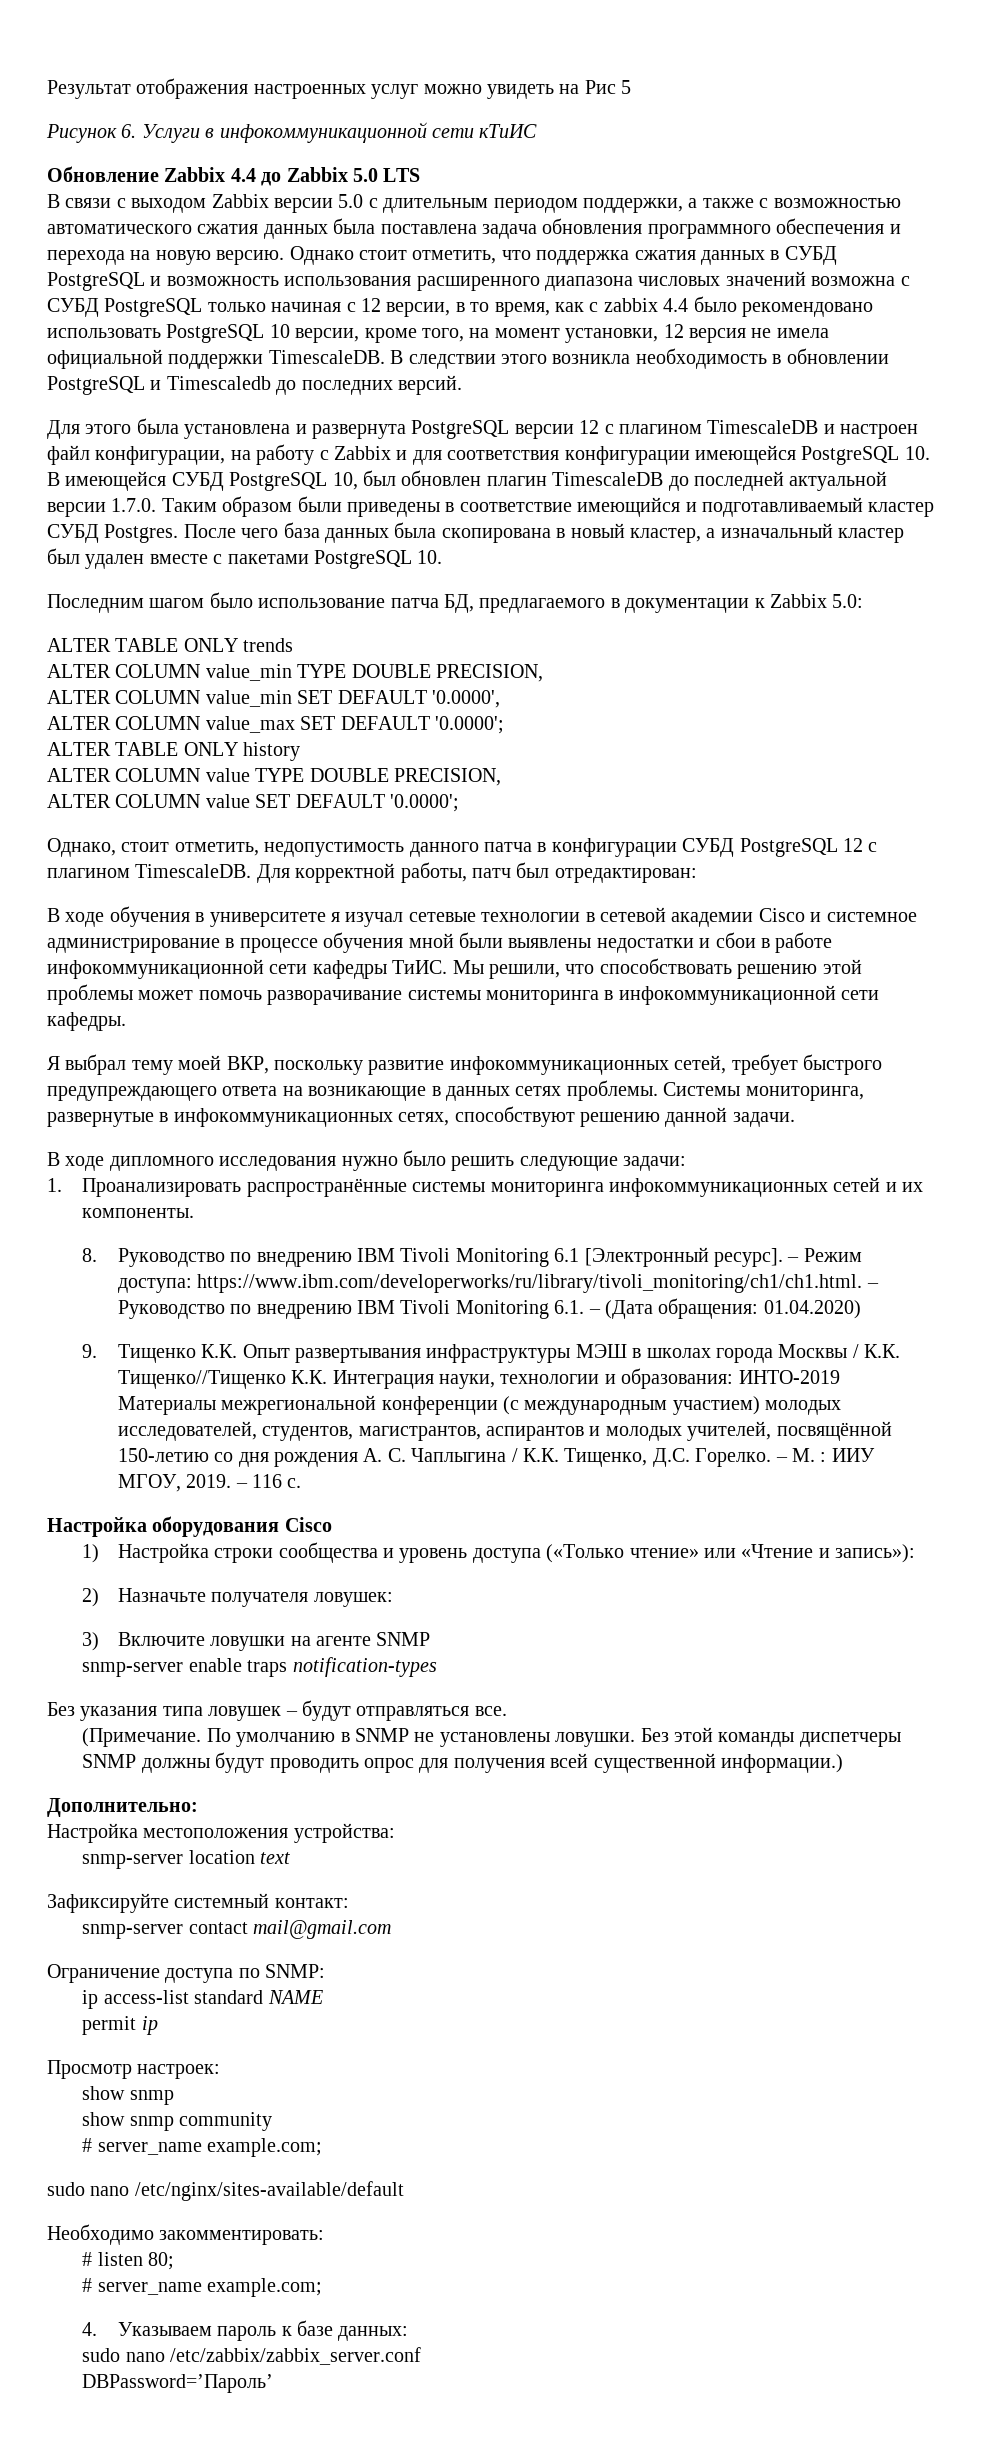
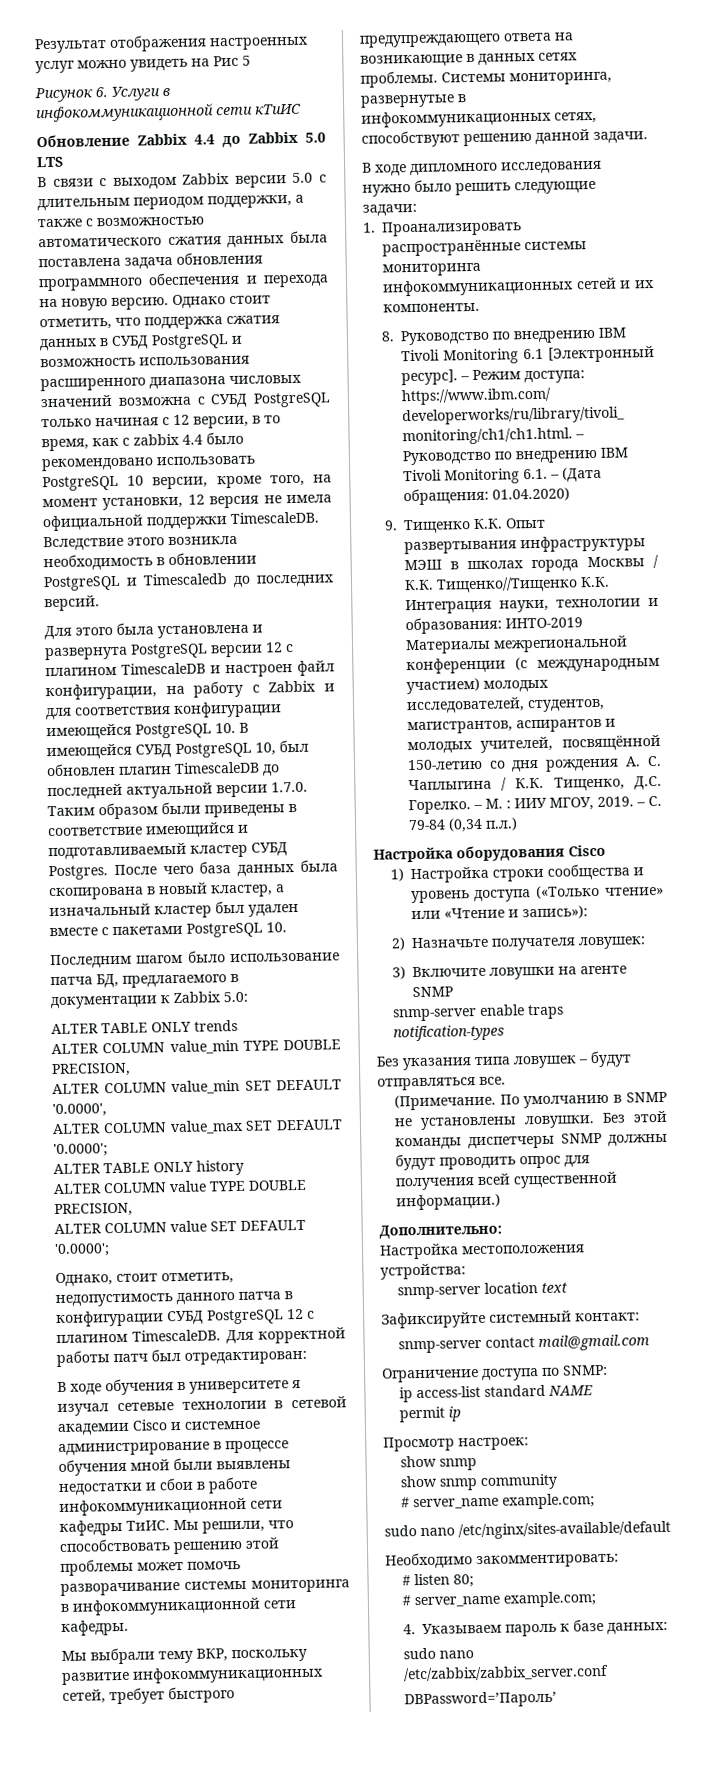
- В следствии этого возникла необходимость в обновлении PostgreSQL и Timescaledb до последних версий.
+ Вследствие этого возникла необходимость в обновлении PostgreSQL и Timescaledb до последних версий.
- Для корректной работы, патч был отредактирован:
+ Для корректной работы патч был отредактирован:
- Я выбрал тему моей ВКР, поскольку развитие инфокоммуникационных сетей, требует быстрого предупреждающего ответа на возникающие в данных сетях проблемы.
+ Мы выбрали тему ВКР, поскольку развитие инфокоммуникационных сетей, требует быстрого предупреждающего ответа на возникающие в данных сетях проблемы.
- – 116 с.
+ – С. 79-84 (0,34 п.л.)

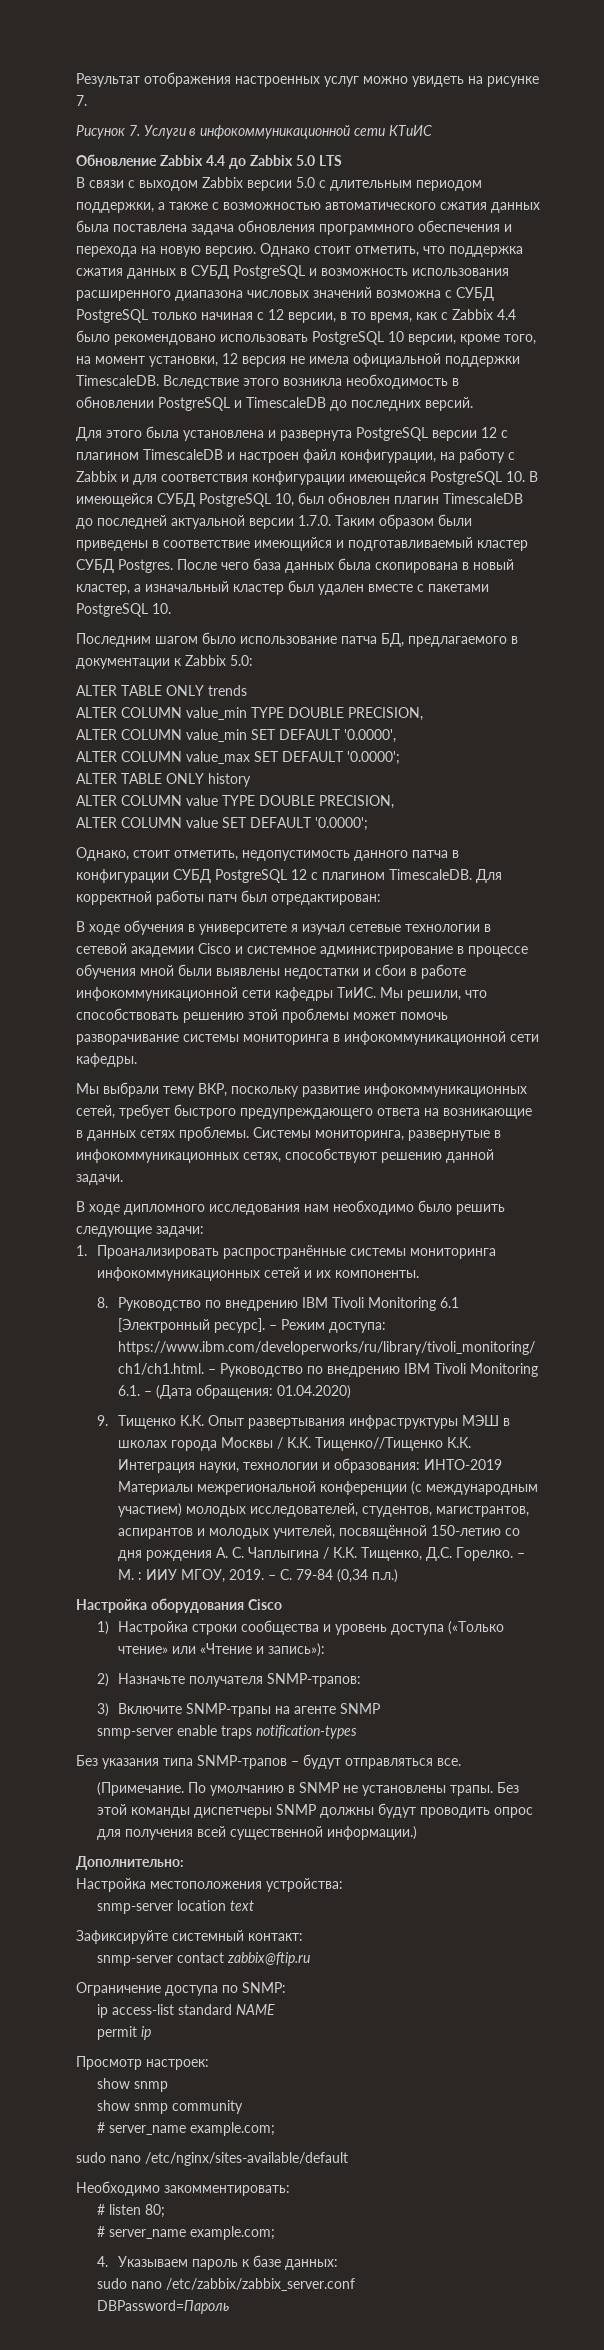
- Результат отображения настроенных услуг можно увидеть на Рис 5
+ Результат отображения настроенных услуг можно увидеть на рисунке 7.
- Рисунок 6. Услуги в инфокоммуникационной сети кТиИС
+ Рисунок 7. Услуги в инфокоммуникационной сети КТиИС
- Однако стоит отметить, что поддержка сжатия данных в СУБД PostgreSQL и возможность использования расширенного диапазона числовых значений возможна с СУБД PostgreSQL только начиная с 12 версии, в то время, как с zabbix 4.4 было рекомендовано использовать PostgreSQL 10 версии, кроме того, на момент установки, 12 версия не имела официальной поддержки TimescaleDB.
+ Однако стоит отметить, что поддержка сжатия данных в СУБД PostgreSQL и возможность использования расширенного диапазона числовых значений возможна с СУБД PostgreSQL только начиная с 12 версии, в то время, как с Zabbix 4.4 было рекомендовано использовать PostgreSQL 10 версии, кроме того, на момент установки, 12 версия не имела официальной поддержки TimescaleDB.
- Вследствие этого возникла необходимость в обновлении PostgreSQL и Timescaledb до последних версий.
+ Вследствие этого возникла необходимость в обновлении PostgreSQL и TimescaleDB до последних версий.
- В ходе дипломного исследования нужно было решить следующие задачи:
+ В ходе дипломного исследования нам необходимо было решить следующие задачи:
- 2) Назначьте получателя ловушек:
+ 2) Назначьте получателя SNMP-трапов:
- 3) Включите ловушки на агенте SNMP
+ 3) Включите SNMP-трапы на агенте SNMP
- Без указания типа ловушек – будут отправляться все.
+ Без указания типа SNMP-трапов – будут отправляться все.
- По умолчанию в SNMP не установлены ловушки.
+ По умолчанию в SNMP не установлены трапы.
- snmp-server contact mail@gmail.com
+ snmp-server contact zabbix@ftip.ru
- DBPassword=’Пароль’
+ DBPassword=Пароль

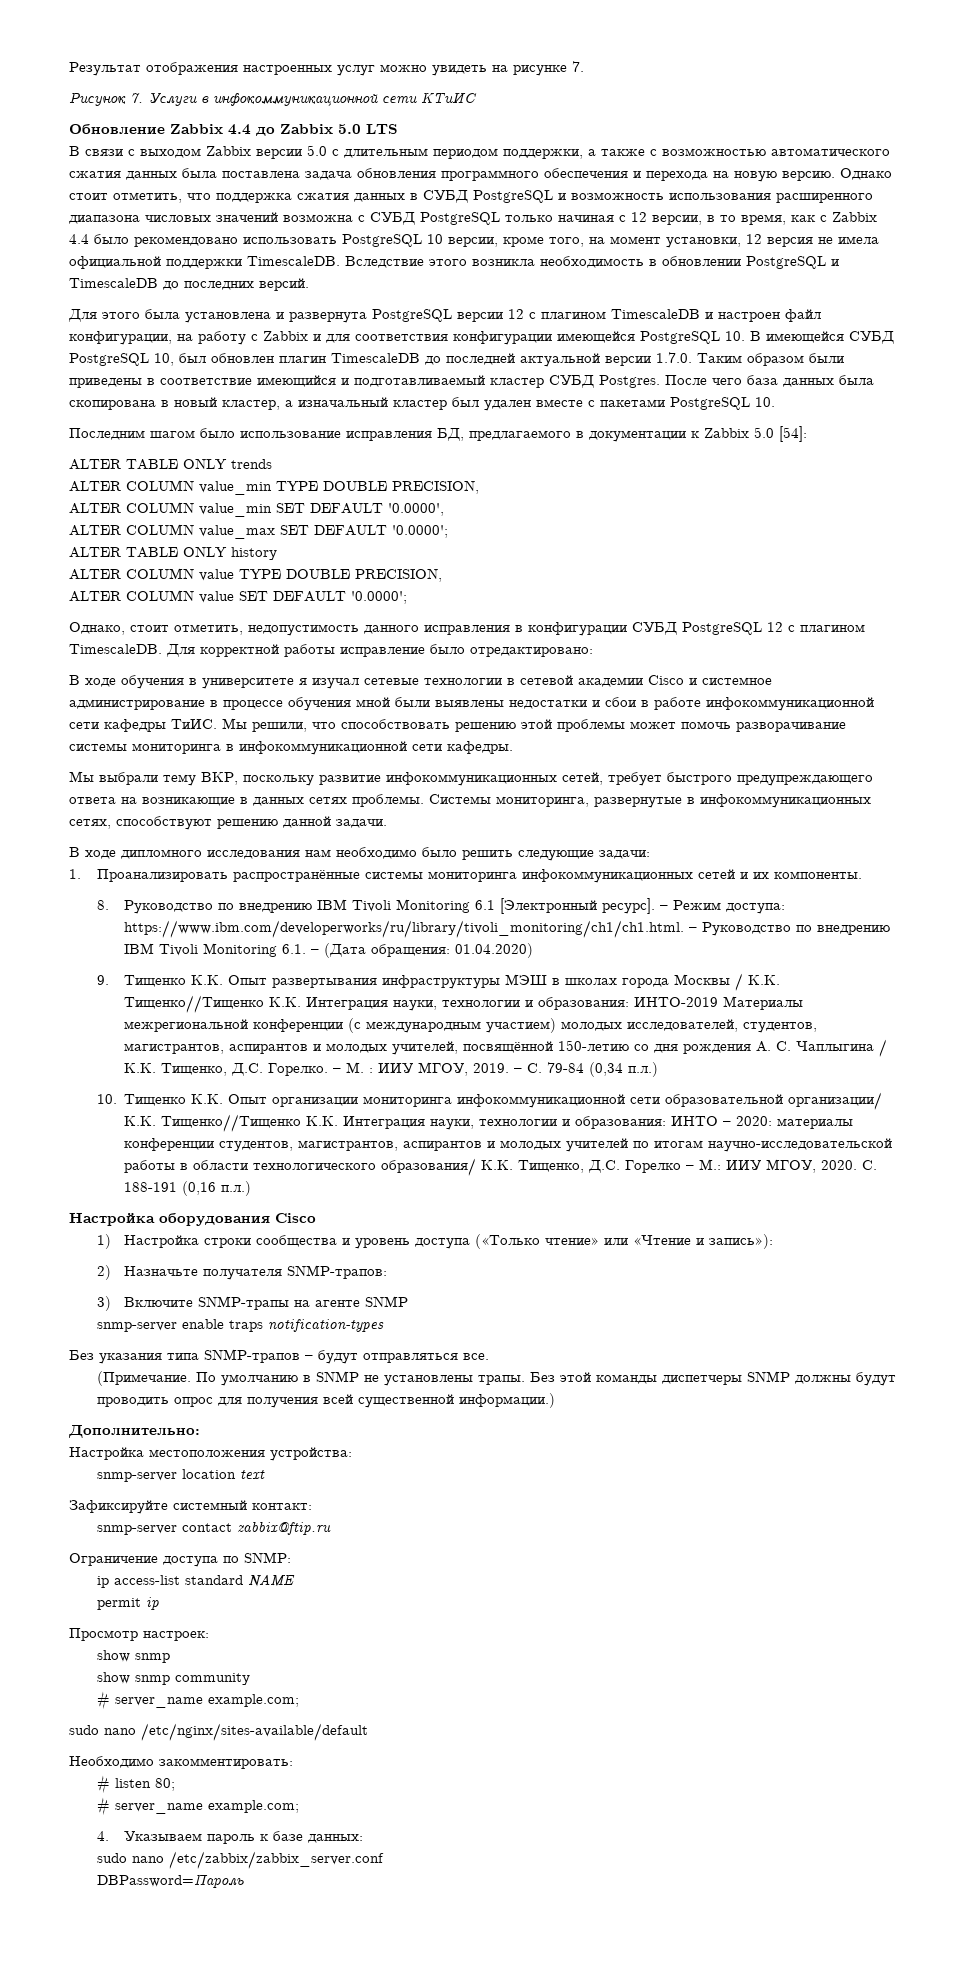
- Последним шагом было использование патча БД, предлагаемого в документации к Zabbix 5.0:
+ Последним шагом было использование исправления БД, предлагаемого в документации к Zabbix 5.0 [54]:
- Однако, стоит отметить, недопустимость данного патча в конфигурации СУБД PostgreSQL 12 с плагином TimescaleDB.
+ Однако, стоит отметить, недопустимость данного исправления в конфигурации СУБД PostgreSQL 12 с плагином TimescaleDB.
- Для корректной работы патч был отредактирован:
+ Для корректной работы исправление было отредактировано:
+ 10. Тищенко К.К. Опыт организации мониторинга инфокоммуникационной сети образовательной организации/ К.К. Тищенко//Тищенко К.К. Интеграция науки, технологии и образования: ИНТО – 2020: материалы конференции студентов, магистрантов, аспирантов и молодых учителей по итогам научно-исследовательской работы в области технологического образования/ К.К. Тищенко, Д.С. Горелко – М.: ИИУ МГОУ, 2020. С. 188-191 (0,16 п.л.)

